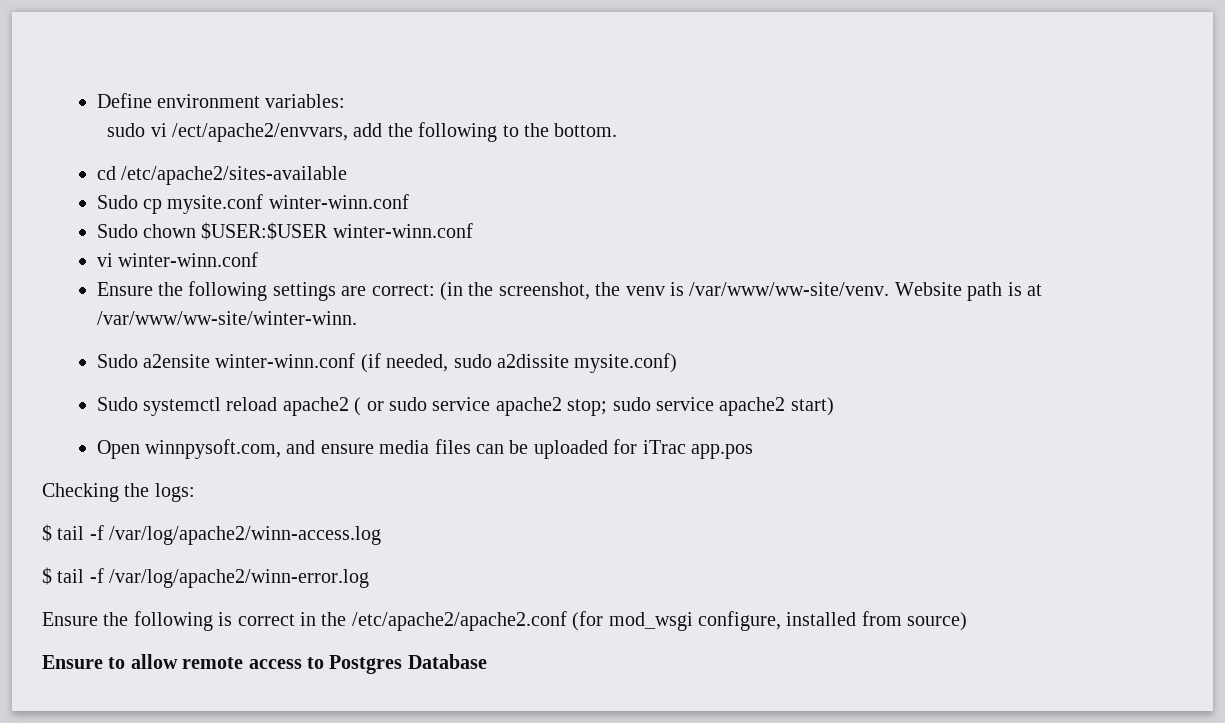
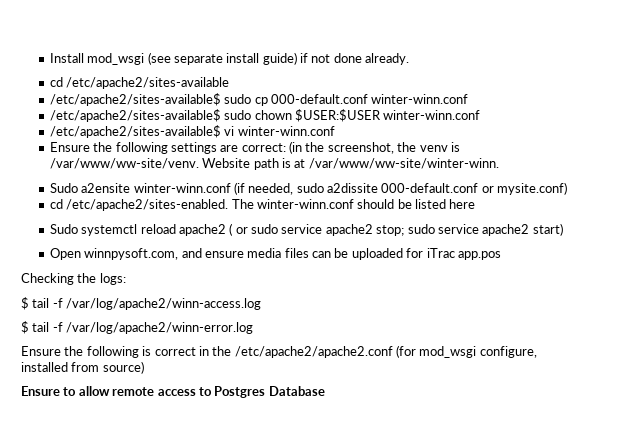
- Define environment variables:
- sudo vi /ect/apache2/envvars, add the following to the bottom.
+ Install mod_wsgi (see separate install guide) if not done already.
  cd /etc/apache2/sites-available
- Sudo cp mysite.conf winter-winn.conf
- Sudo chown $USER:$USER winter-winn.conf
+ /etc/apache2/sites-available$ sudo cp 000-default.conf winter-winn.conf
+ /etc/apache2/sites-available$ sudo chown $USER:$USER winter-winn.conf
- vi winter-winn.conf
+ /etc/apache2/sites-available$ vi winter-winn.conf
- Sudo a2ensite winter-winn.conf (if needed, sudo a2dissite mysite.conf)
+ Sudo a2ensite winter-winn.conf (if needed, sudo a2dissite 000-default.conf or mysite.conf)
+ cd /etc/apache2/sites-enabled. The winter-winn.conf should be listed here

